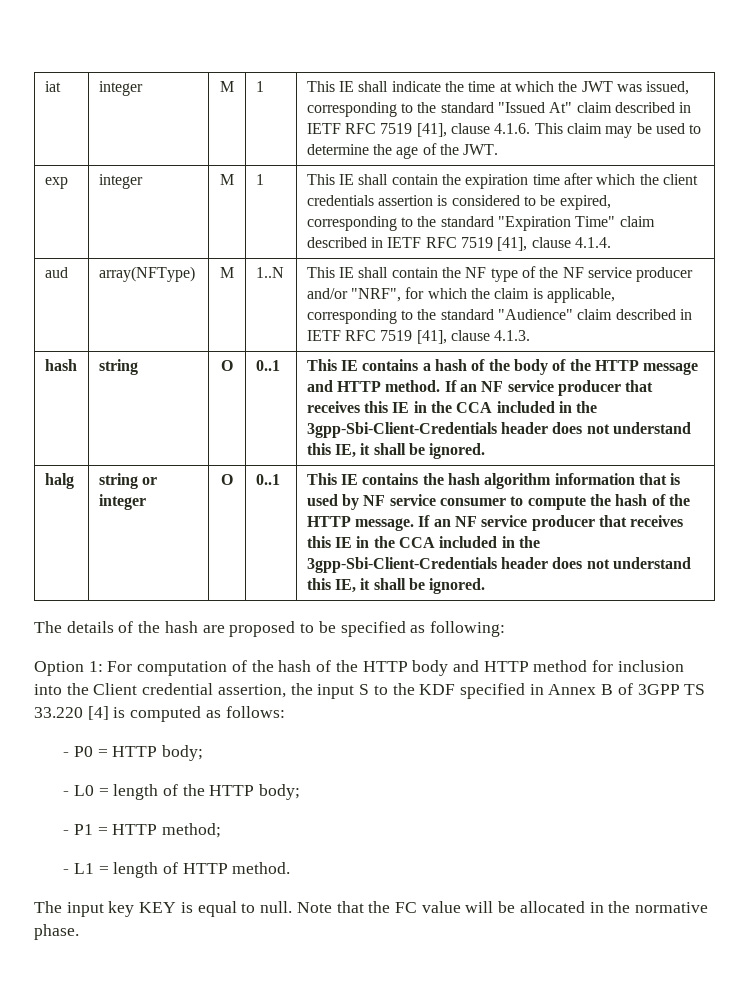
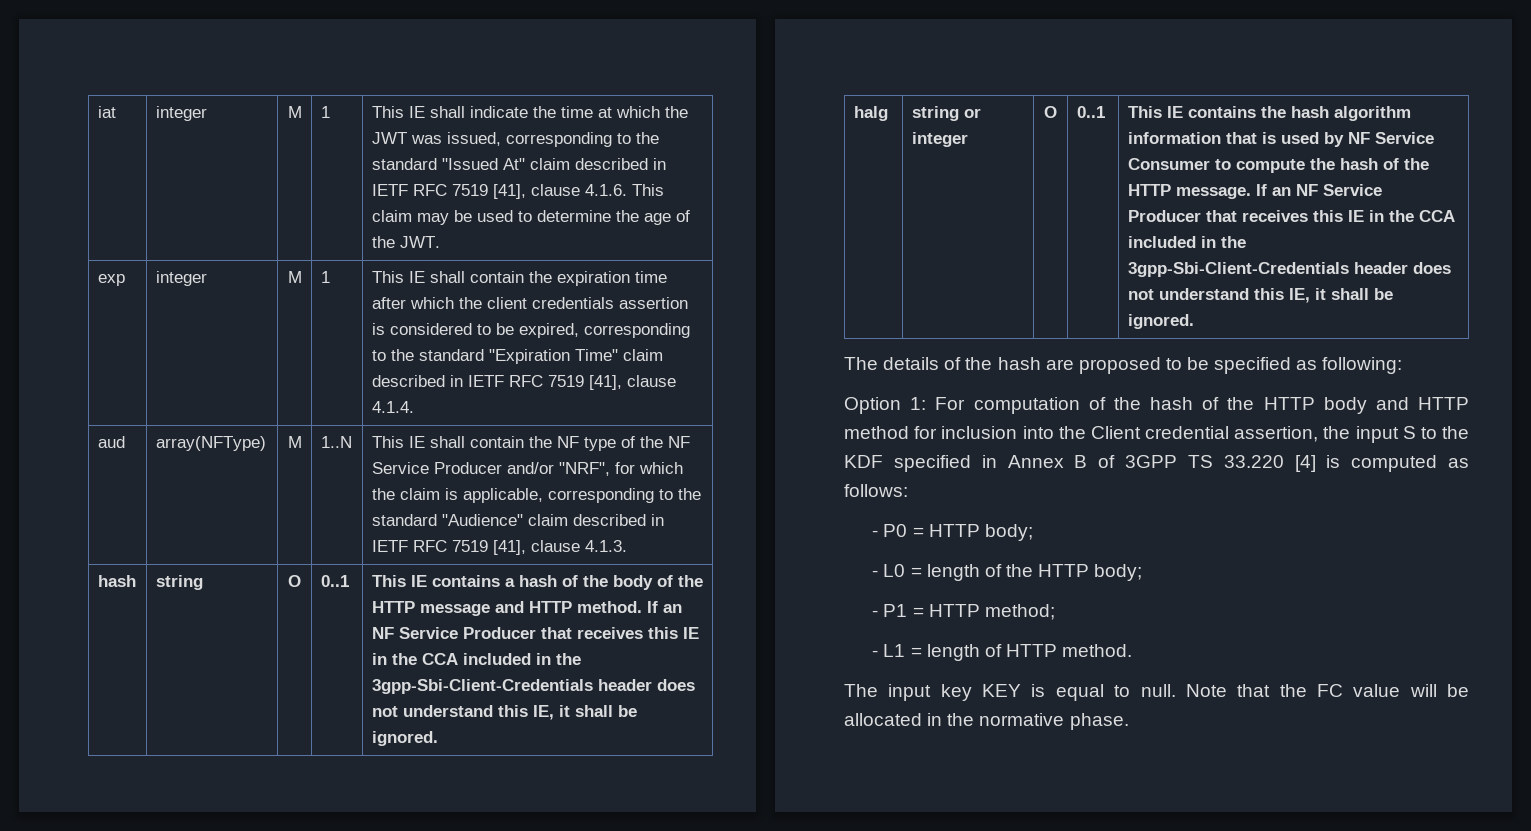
- aud | array(NFType) | M | 1..N | This IE shall contain the NF type of the NF service producer and/or "NRF", for which the claim is applicable, corresponding to the standard "Audience" claim described in IETF RFC 7519 [41], clause 4.1.3.
+ aud | array(NFType) | M | 1..N | This IE shall contain the NF type of the NF Service Producer and/or "NRF", for which the claim is applicable, corresponding to the standard "Audience" claim described in IETF RFC 7519 [41], clause 4.1.3.
- This IE contains a hash of the body of the HTTP message and HTTP method. If an NF service producer that receives this IE in the CCA included in the 3gpp-Sbi-Client-Credentials header does not understand this IE, it shall be ignored.
+ This IE contains a hash of the body of the HTTP message and HTTP method. If an NF Service Producer that receives this IE in the CCA included in the 3gpp-Sbi-Client-Credentials header does not understand this IE, it shall be ignored.
- This IE contains the hash algorithm information that is used by NF service consumer to compute the hash of the HTTP message. If an NF service producer that receives this IE in the CCA included in the 3gpp-Sbi-Client-Credentials header does not understand this IE, it shall be ignored.
+ This IE contains the hash algorithm information that is used by NF Service Consumer to compute the hash of the HTTP message. If an NF Service Producer that receives this IE in the CCA included in the 3gpp-Sbi-Client-Credentials header does not understand this IE, it shall be ignored.

